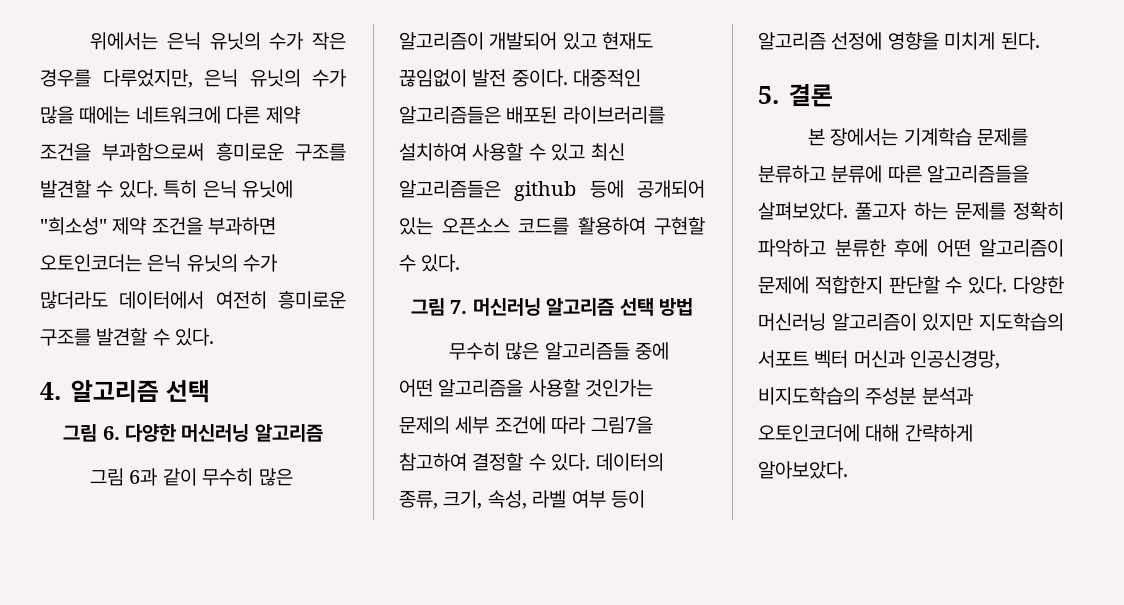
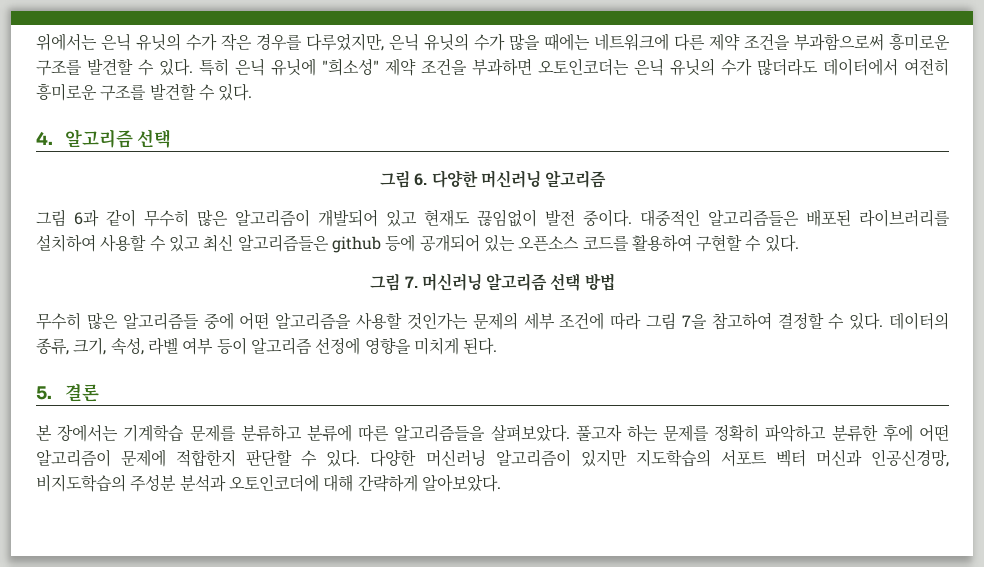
- 무수히 많은 알고리즘들 중에 어떤 알고리즘을 사용할 것인가는 문제의 세부 조건에 따라 그림7을 참고하여 결정할 수 있다.
+ 무수히 많은 알고리즘들 중에 어떤 알고리즘을 사용할 것인가는 문제의 세부 조건에 따라 그림 7을 참고하여 결정할 수 있다.

